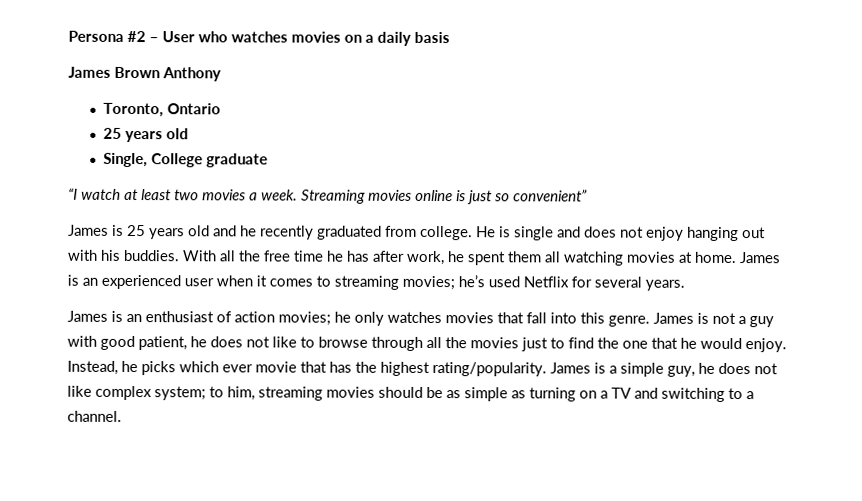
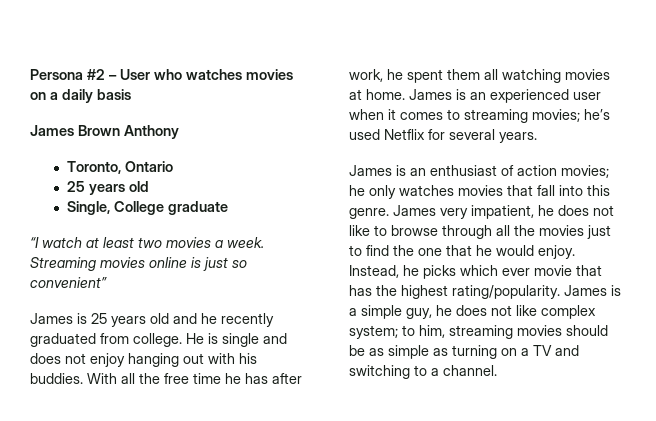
- James is not a guy with good patient, he does not like to browse through all the movies just to find the one that he would enjoy.
+ James very impatient, he does not like to browse through all the movies just to find the one that he would enjoy.

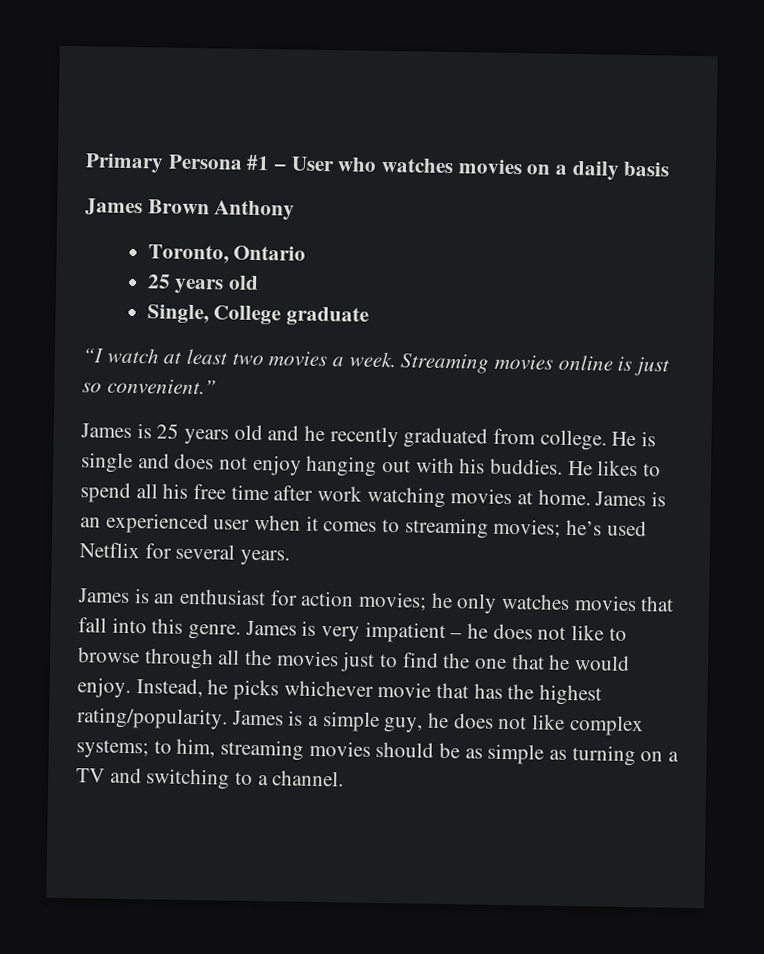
- Persona #2 – User who watches movies on a daily basis
+ Primary Persona #1 – User who watches movies on a daily basis
- Streaming movies online is just so convenient”
+ Streaming movies online is just so convenient.”
- With all the free time he has after work, he spent them all watching movies at home.
+ He likes to spend all his free time after work watching movies at home.
- James is an enthusiast of action movies; he only watches movies that fall into this genre.
+ James is an enthusiast for action movies; he only watches movies that fall into this genre.
- James very impatient, he does not like to browse through all the movies just to find the one that he would enjoy.
+ James is very impatient – he does not like to browse through all the movies just to find the one that he would enjoy.
- Instead, he picks which ever movie that has the highest rating/popularity.
+ Instead, he picks whichever movie that has the highest rating/popularity.
- James is a simple guy, he does not like complex system; to him, streaming movies should be as simple as turning on a TV and switching to a channel.
+ James is a simple guy, he does not like complex systems; to him, streaming movies should be as simple as turning on a TV and switching to a channel.

